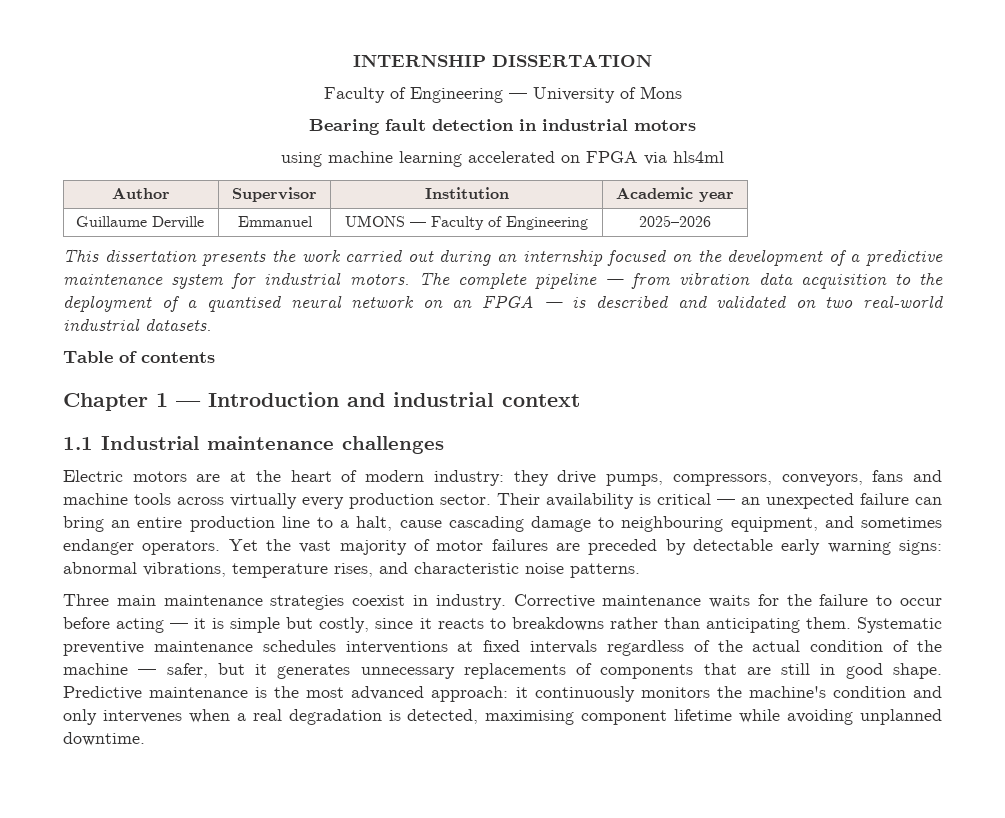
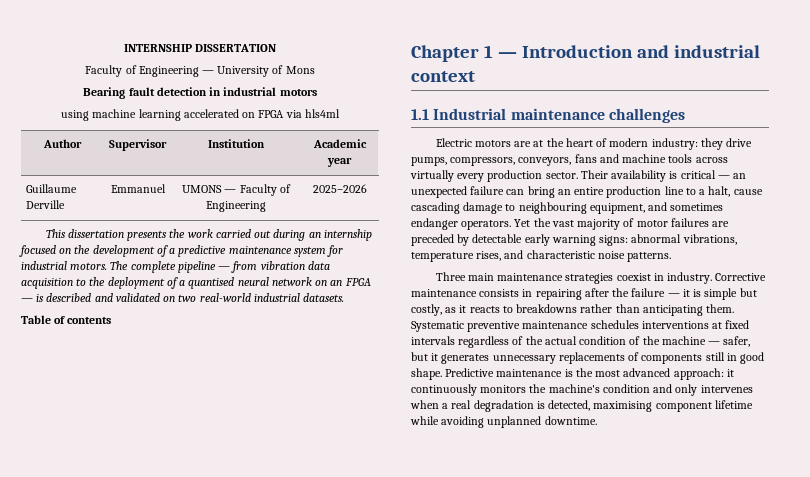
- Corrective maintenance waits for the failure to occur before acting — it is simple but costly, since it reacts to breakdowns rather than anticipating them.
+ Corrective maintenance consists in repairing after the failure — it is simple but costly, as it reacts to breakdowns rather than anticipating them.
- Systematic preventive maintenance schedules interventions at fixed intervals regardless of the actual condition of the machine — safer, but it generates unnecessary replacements of components that are still in good shape.
+ Systematic preventive maintenance schedules interventions at fixed intervals regardless of the actual condition of the machine — safer, but it generates unnecessary replacements of components still in good shape.

